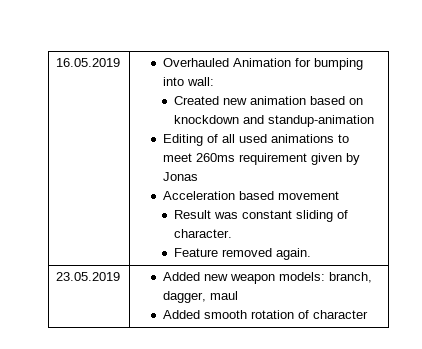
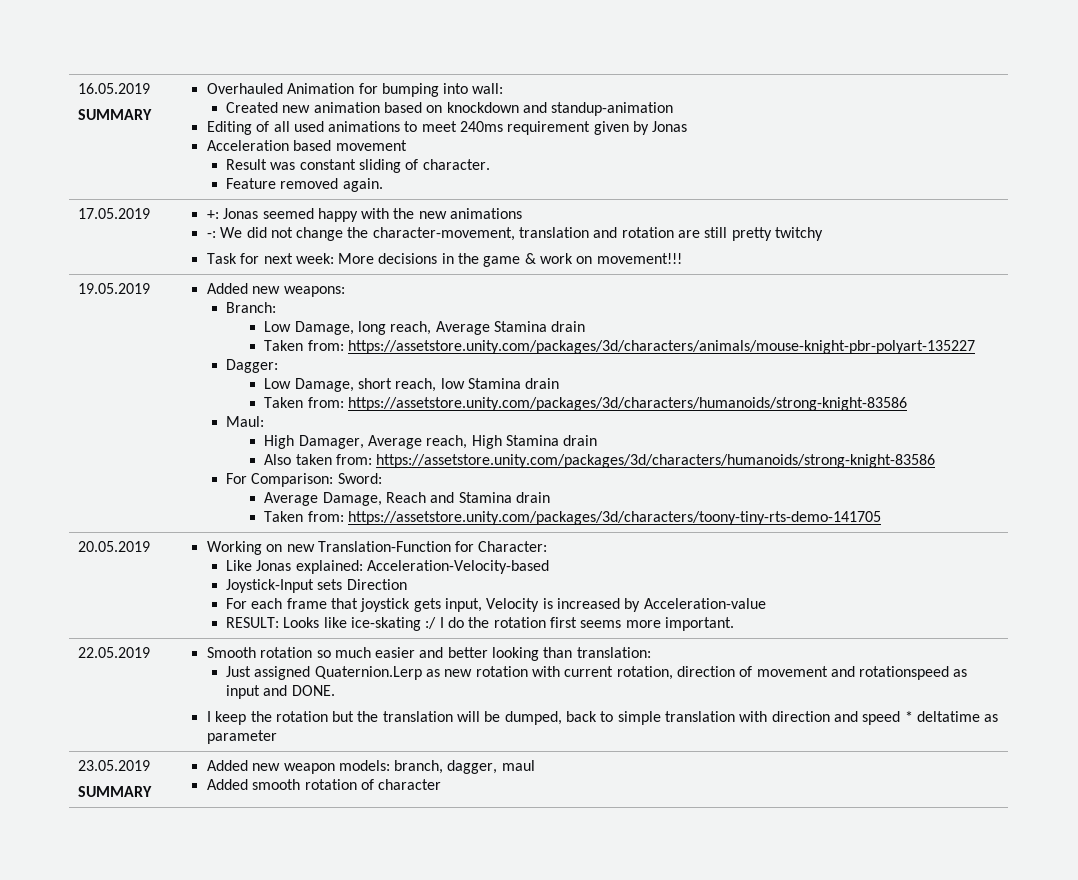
- 16.05.2019 | Overhauled Animation for bumping into wall:
+ 16.05.2019
+ SUMMARY | Overhauled Animation for bumping into wall:
  Created new animation based on knockdown and standup-animation
- Editing of all used animations to meet 260ms requirement given by Jonas
+ Editing of all used animations to meet 240ms requirement given by Jonas
+ 17.05.2019 | +: Jonas seemed happy with the new animations
+ -: We did not change the character-movement, translation and rotation are still pretty twitchy
+ Task for next week: More decisions in the game & work on movement!!!
+ 19.05.2019 | Added new weapons:
+ Branch:
+ Low Damage, long reach, Average Stamina drain
+ Taken from: https://assetstore.unity.com/packages/3d/characters/animals/mouse-knight-pbr-polyart-135227
+ Dagger:
+ Low Damage, short reach, low Stamina drain
+ Taken from: https://assetstore.unity.com/packages/3d/characters/humanoids/strong-knight-83586
+ Maul:
+ High Damager, Average reach, High Stamina drain
+ Also taken from: https://assetstore.unity.com/packages/3d/characters/humanoids/strong-knight-83586
+ For Comparison: Sword:
+ Average Damage, Reach and Stamina drain
+ Taken from: https://assetstore.unity.com/packages/3d/characters/toony-tiny-rts-demo-141705
+ 20.05.2019 | Working on new Translation-Function for Character:
+ Like Jonas explained: Acceleration-Velocity-based
+ Joystick-Input sets Direction
+ For each frame that joystick gets input, Velocity is increased by Acceleration-value
+ RESULT: Looks like ice-skating :/ I do the rotation first seems more important.
+ 22.05.2019 | Smooth rotation so much easier and better looking than translation:
+ Just assigned Quaternion.Lerp as new rotation with current rotation, direction of movement and rotationspeed as input and DONE.
+ I keep the rotation but the translation will be dumped, back to simple translation with direction and speed * deltatime as parameter
- 23.05.2019 | Added new weapon models: branch, dagger, maul
+ 23.05.2019
+ SUMMARY | Added new weapon models: branch, dagger, maul

